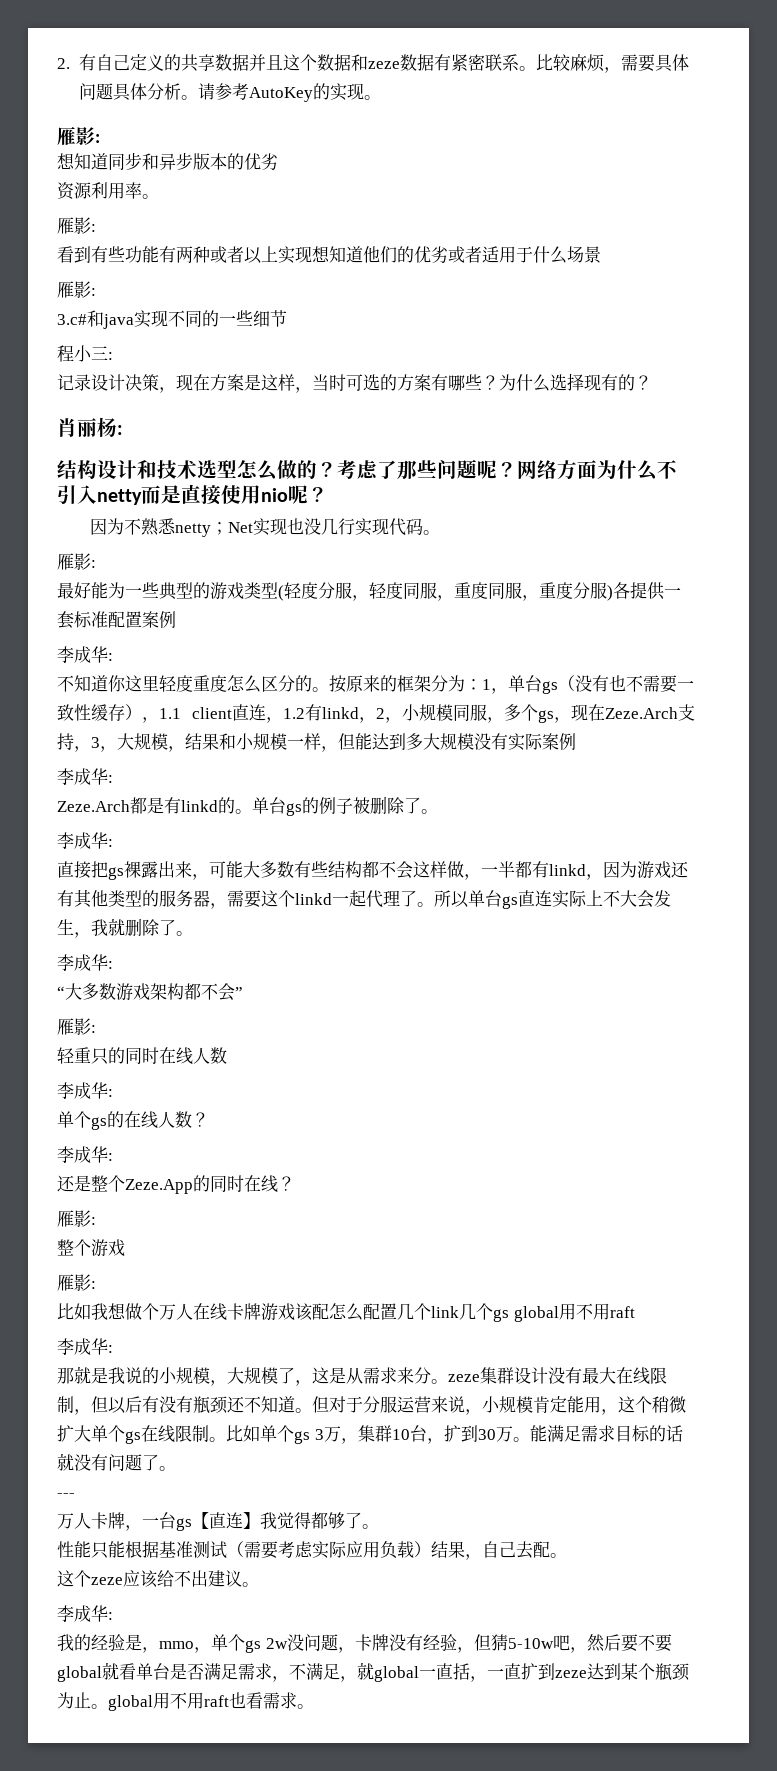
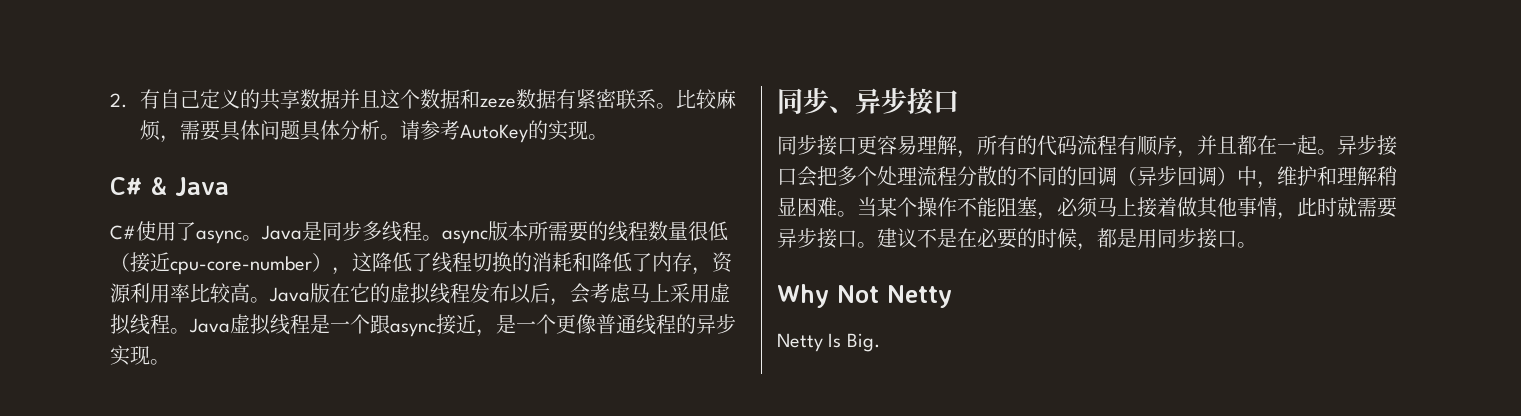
  请参考AutoKey的实现。
- 雁影:
- 想知道同步和异步版本的优劣
- 资源利用率。
- 雁影:
- 看到有些功能有两种或者以上实现想知道他们的优劣或者适用于什么场景
- 雁影:
- 3.c#和java实现不同的一些细节
- 程小三:
- 记录设计决策，现在方案是这样，当时可选的方案有哪些？为什么选择现有的？
- 肖丽杨:
- 结构设计和技术选型怎么做的？考虑了那些问题呢？网络方面为什么不引入netty而是直接使用nio呢？
- 因为不熟悉netty；Net实现也没几行实现代码。
- 雁影:
- 最好能为一些典型的游戏类型(轻度分服，轻度同服，重度同服，重度分服)各提供一套标准配置案例
- 李成华:
- 不知道你这里轻度重度怎么区分的。按原来的框架分为：1，单台gs（没有也不需要一致性缓存），1.1 client直连，1.2有linkd，2，小规模同服，多个gs，现在Zeze.Arch支持，3，大规模，结果和小规模一样，但能达到多大规模没有实际案例
- 李成华:
- Zeze.Arch都是有linkd的。单台gs的例子被删除了。
- 李成华:
- 直接把gs裸露出来，可能大多数有些结构都不会这样做，一半都有linkd，因为游戏还有其他类型的服务器，需要这个linkd一起代理了。所以单台gs直连实际上不大会发生，我就删除了。
- 李成华:
- “大多数游戏架构都不会”
- 雁影:
- 轻重只的同时在线人数
- 李成华:
- 单个gs的在线人数？
- 李成华:
- 还是整个Zeze.App的同时在线？
- 雁影:
- 整个游戏
- 雁影:
- 比如我想做个万人在线卡牌游戏该配怎么配置几个link几个gs global用不用raft
- 李成华:
- 那就是我说的小规模，大规模了，这是从需求来分。zeze集群设计没有最大在线限制，但以后有没有瓶颈还不知道。但对于分服运营来说，小规模肯定能用，这个稍微扩大单个gs在线限制。比如单个gs 3万，集群10台，扩到30万。能满足需求目标的话就没有问题了。
- ---
- 万人卡牌，一台gs【直连】我觉得都够了。
- 性能只能根据基准测试（需要考虑实际应用负载）结果，自己去配。
- 这个zeze应该给不出建议。
- 李成华:
- 我的经验是，mmo，单个gs 2w没问题，卡牌没有经验，但猜5-10w吧，然后要不要global就看单台是否满足需求，不满足，就global一直括，一直扩到zeze达到某个瓶颈为止。global用不用raft也看需求。
+ C# & Java
+ C#使用了async。Java是同步多线程。async版本所需要的线程数量很低（接近cpu-core-number），这降低了线程切换的消耗和降低了内存，资源利用率比较高。Java版在它的虚拟线程发布以后，会考虑马上采用虚拟线程。Java虚拟线程是一个跟async接近，是一个更像普通线程的异步实现。
+ 同步、异步接口
+ 同步接口更容易理解，所有的代码流程有顺序，并且都在一起。异步接口会把多个处理流程分散的不同的回调（异步回调）中，维护和理解稍显困难。当某个操作不能阻塞，必须马上接着做其他事情，此时就需要异步接口。建议不是在必要的时候，都是用同步接口。
+ Why Not Netty
+ Netty Is Big.

